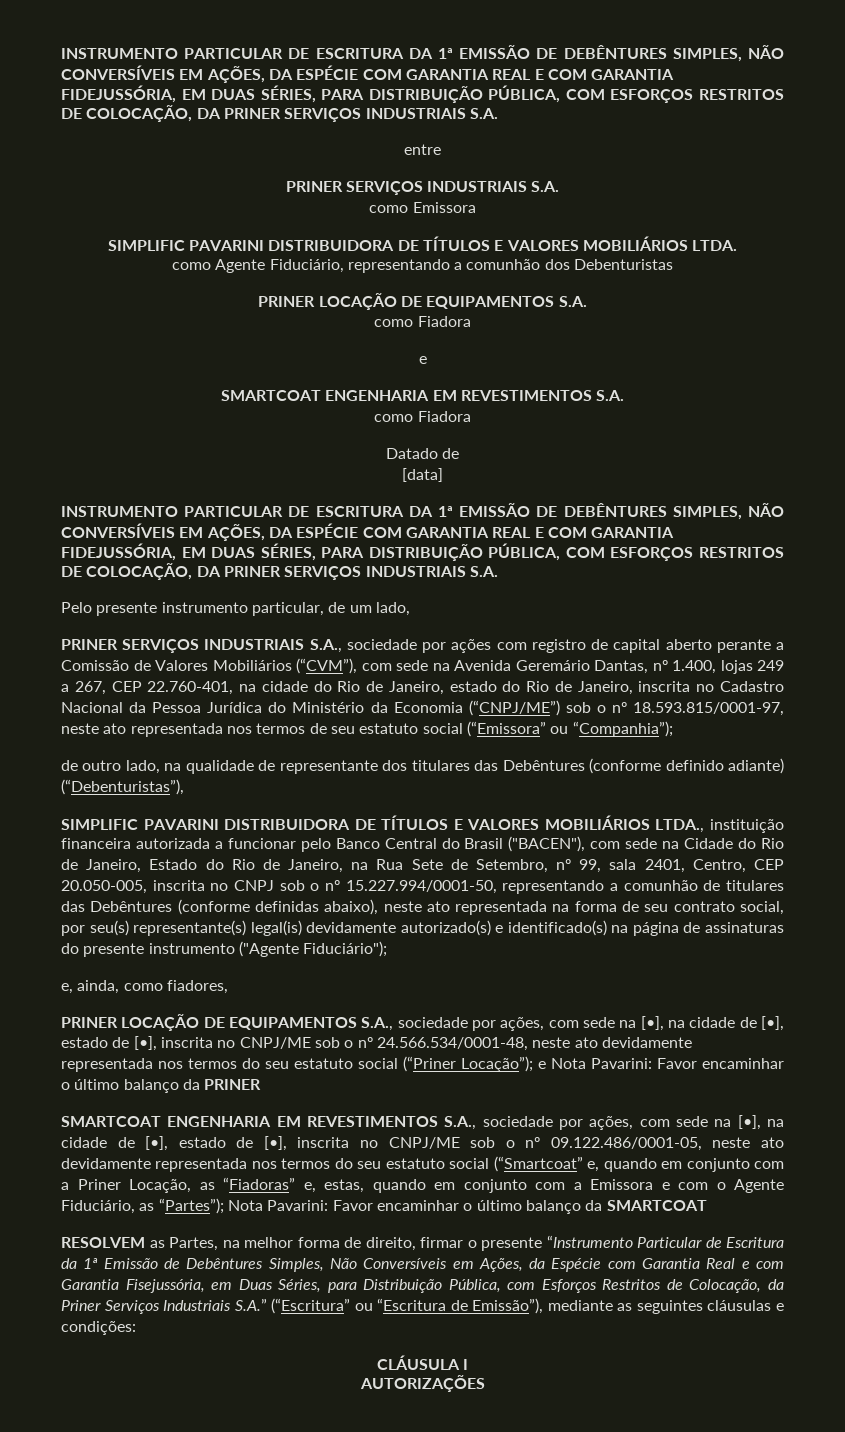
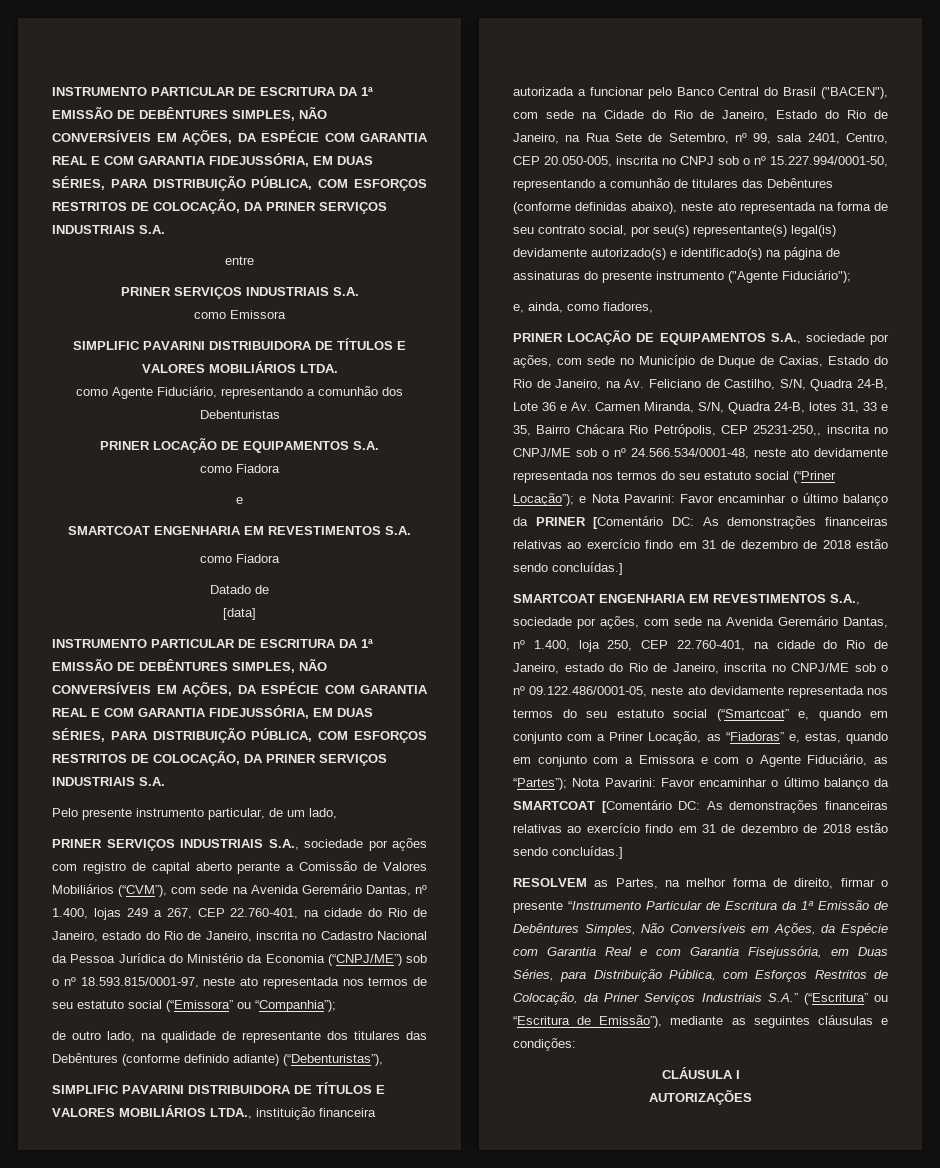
- PRINER LOCAÇÃO DE EQUIPAMENTOS S.A., sociedade por ações, com sede na [•], na cidade de [•], estado de [•], inscrita no CNPJ/ME sob o nº 24.566.534/0001-48, neste ato devidamente representada nos termos do seu estatuto social (“Priner Locação”); e Nota Pavarini: Favor encaminhar o último balanço da PRINER
+ PRINER LOCAÇÃO DE EQUIPAMENTOS S.A., sociedade por ações, com sede no Município de Duque de Caxias, Estado do Rio de Janeiro, na Av. Feliciano de Castilho, S/N, Quadra 24-B, Lote 36 e Av. Carmen Miranda, S/N, Quadra 24-B, lotes 31, 33 e 35, Bairro Chácara Rio Petrópolis, CEP 25231-250,, inscrita no CNPJ/ME sob o nº 24.566.534/0001-48, neste ato devidamente representada nos termos do seu estatuto social (“Priner Locação”); e Nota Pavarini: Favor encaminhar o último balanço da PRINER [Comentário DC: As demonstrações financeiras relativas ao exercício findo em 31 de dezembro de 2018 estão sendo concluídas.]
- SMARTCOAT ENGENHARIA EM REVESTIMENTOS S.A., sociedade por ações, com sede na [•], na cidade de [•], estado de [•], inscrita no CNPJ/ME sob o nº 09.122.486/0001-05, neste ato devidamente representada nos termos do seu estatuto social (“Smartcoat” e, quando em conjunto com a Priner Locação, as “Fiadoras” e, estas, quando em conjunto com a Emissora e com o Agente Fiduciário, as “Partes”);
+ SMARTCOAT ENGENHARIA EM REVESTIMENTOS S.A., sociedade por ações, com sede na Avenida Geremário Dantas, nº 1.400, loja 250, CEP 22.760-401, na cidade do Rio de Janeiro, estado do Rio de Janeiro, inscrita no CNPJ/ME sob o nº 09.122.486/0001-05, neste ato devidamente representada nos termos do seu estatuto social (“Smartcoat” e, quando em conjunto com a Priner Locação, as “Fiadoras” e, estas, quando em conjunto com a Emissora e com o Agente Fiduciário, as “Partes”);
- Favor encaminhar o último balanço da SMARTCOAT
+ Favor encaminhar o último balanço da SMARTCOAT [Comentário DC: As demonstrações financeiras relativas ao exercício findo em 31 de dezembro de 2018 estão sendo concluídas.]

